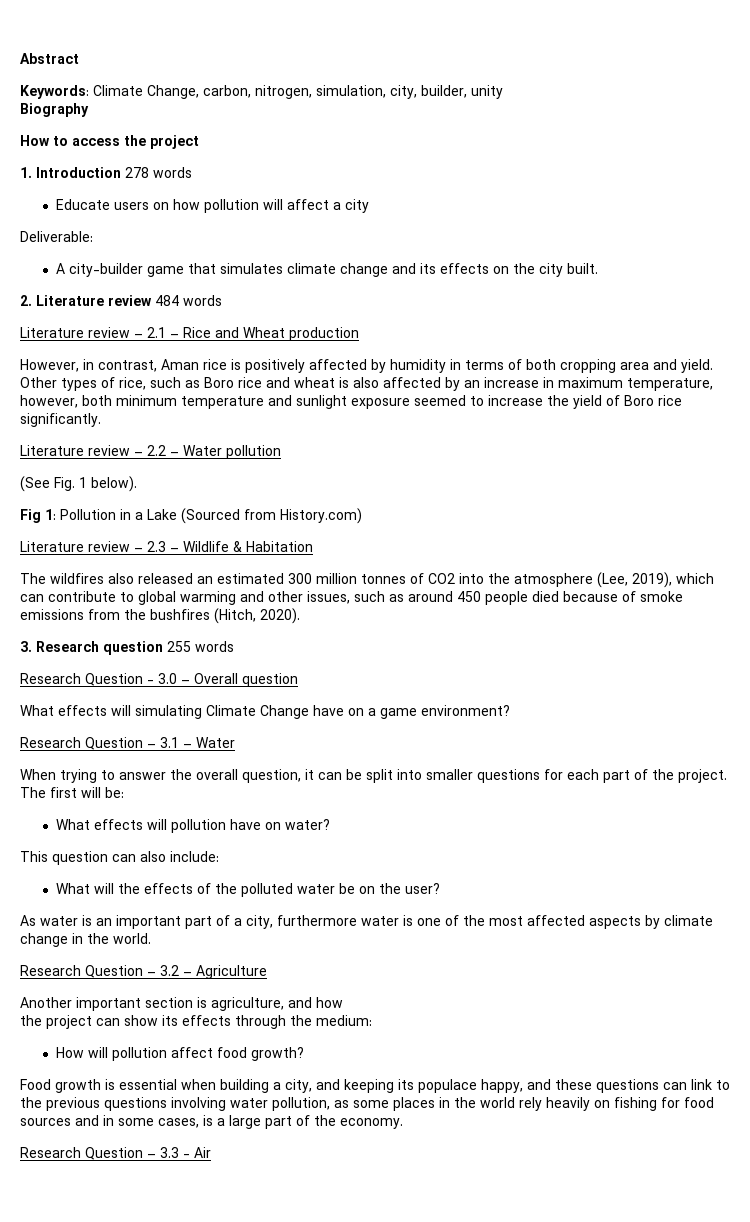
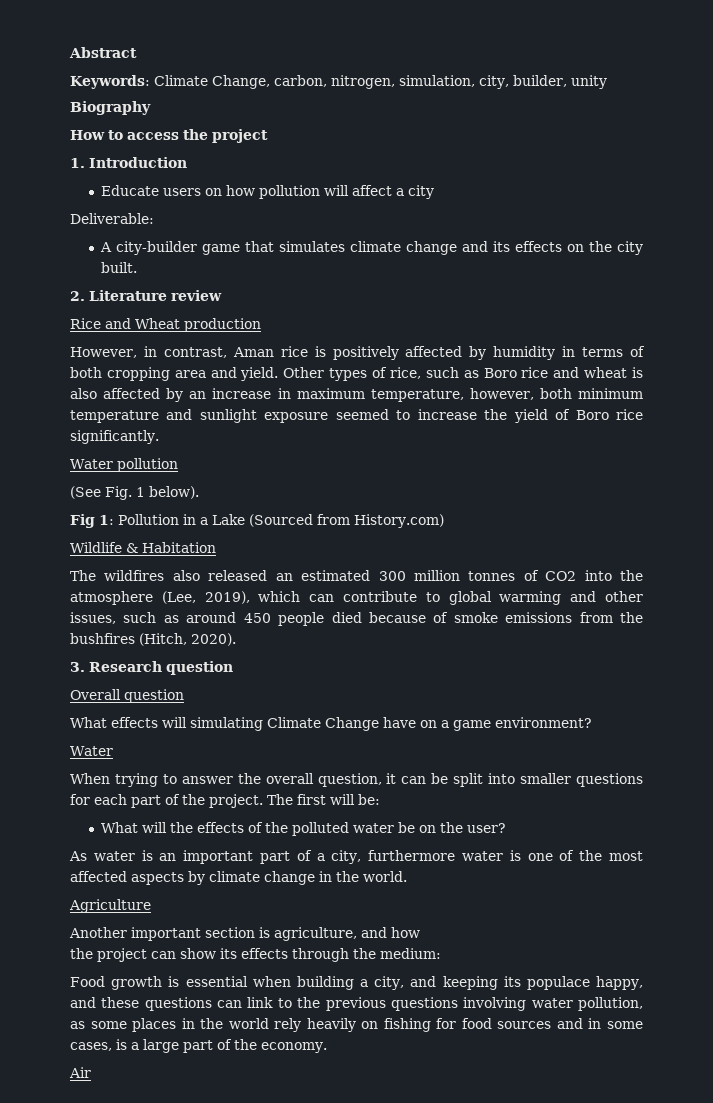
- 1. Introduction 278 words
+ 1. Introduction
- 2. Literature review 484 words
- Literature review – 2.1 – Rice and Wheat production
+ 2. Literature review
+ Rice and Wheat production
- Literature review – 2.2 – Water pollution
+ Water pollution
- Literature review – 2.3 – Wildlife & Habitation
+ Wildlife & Habitation
- 3. Research question 255 words
- Research Question - 3.0 – Overall question
+ 3. Research question
+ Overall question
  What effects will simulating Climate Change have on a game environment?
- Research Question – 3.1 – Water
+ Water
- What effects will pollution have on water?
- This question can also include:
- Research Question – 3.2 – Agriculture
+ Agriculture
- How will pollution affect food growth?
- Research Question – 3.3 - Air
+ Air

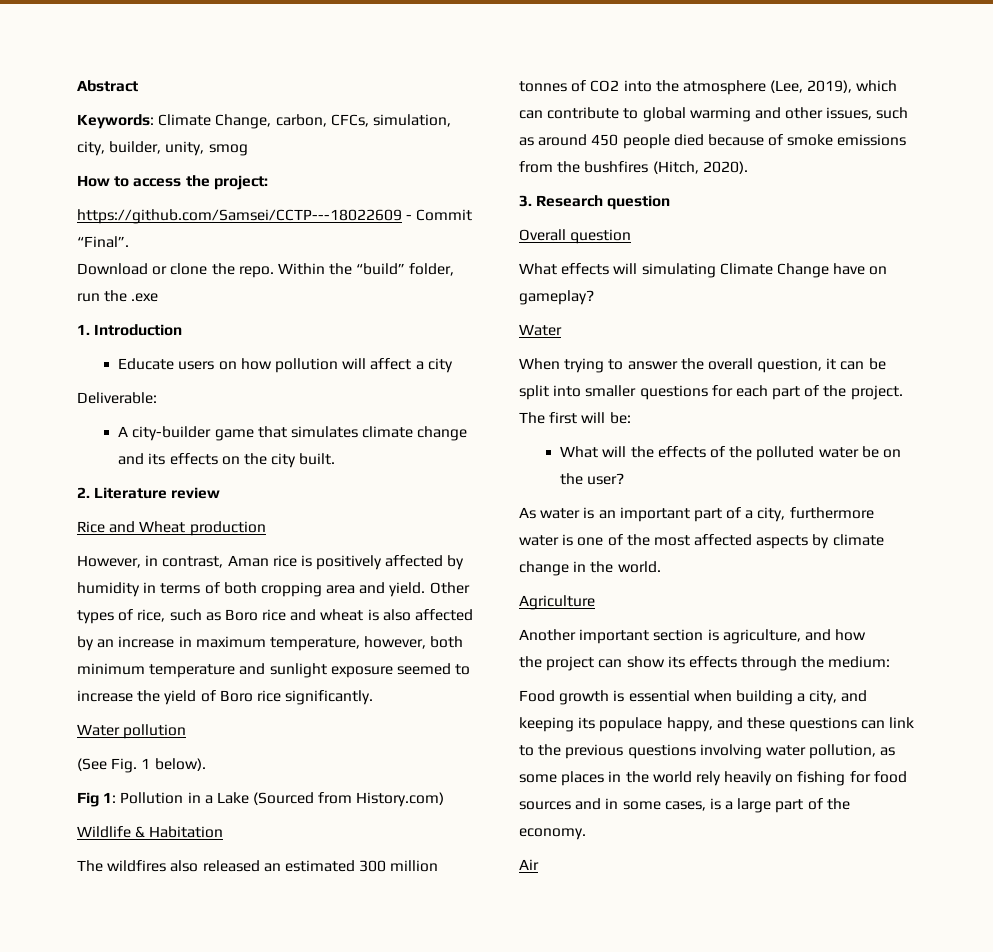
- Keywords: Climate Change, carbon, nitrogen, simulation, city, builder, unity
- Biography
+ Keywords: Climate Change, carbon, CFCs, simulation, city, builder, unity, smog
- How to access the project
+ How to access the project:
+ https://github.com/Samsei/CCTP---18022609 - Commit “Final”.
+ Download or clone the repo. Within the “build” folder, run the .exe
- What effects will simulating Climate Change have on a game environment?
+ What effects will simulating Climate Change have on gameplay?

